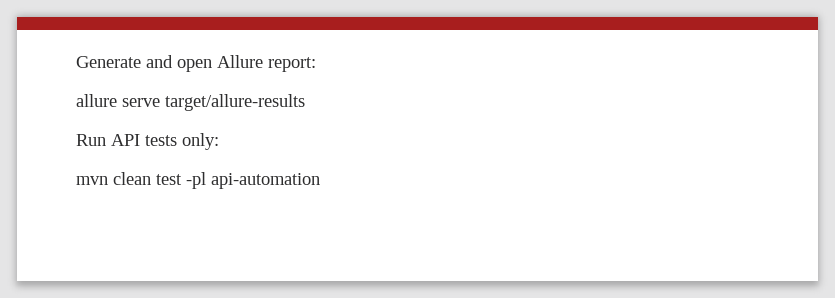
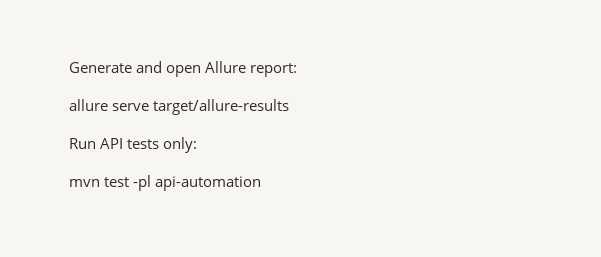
- mvn clean test -pl api-automation
+ mvn test -pl api-automation

